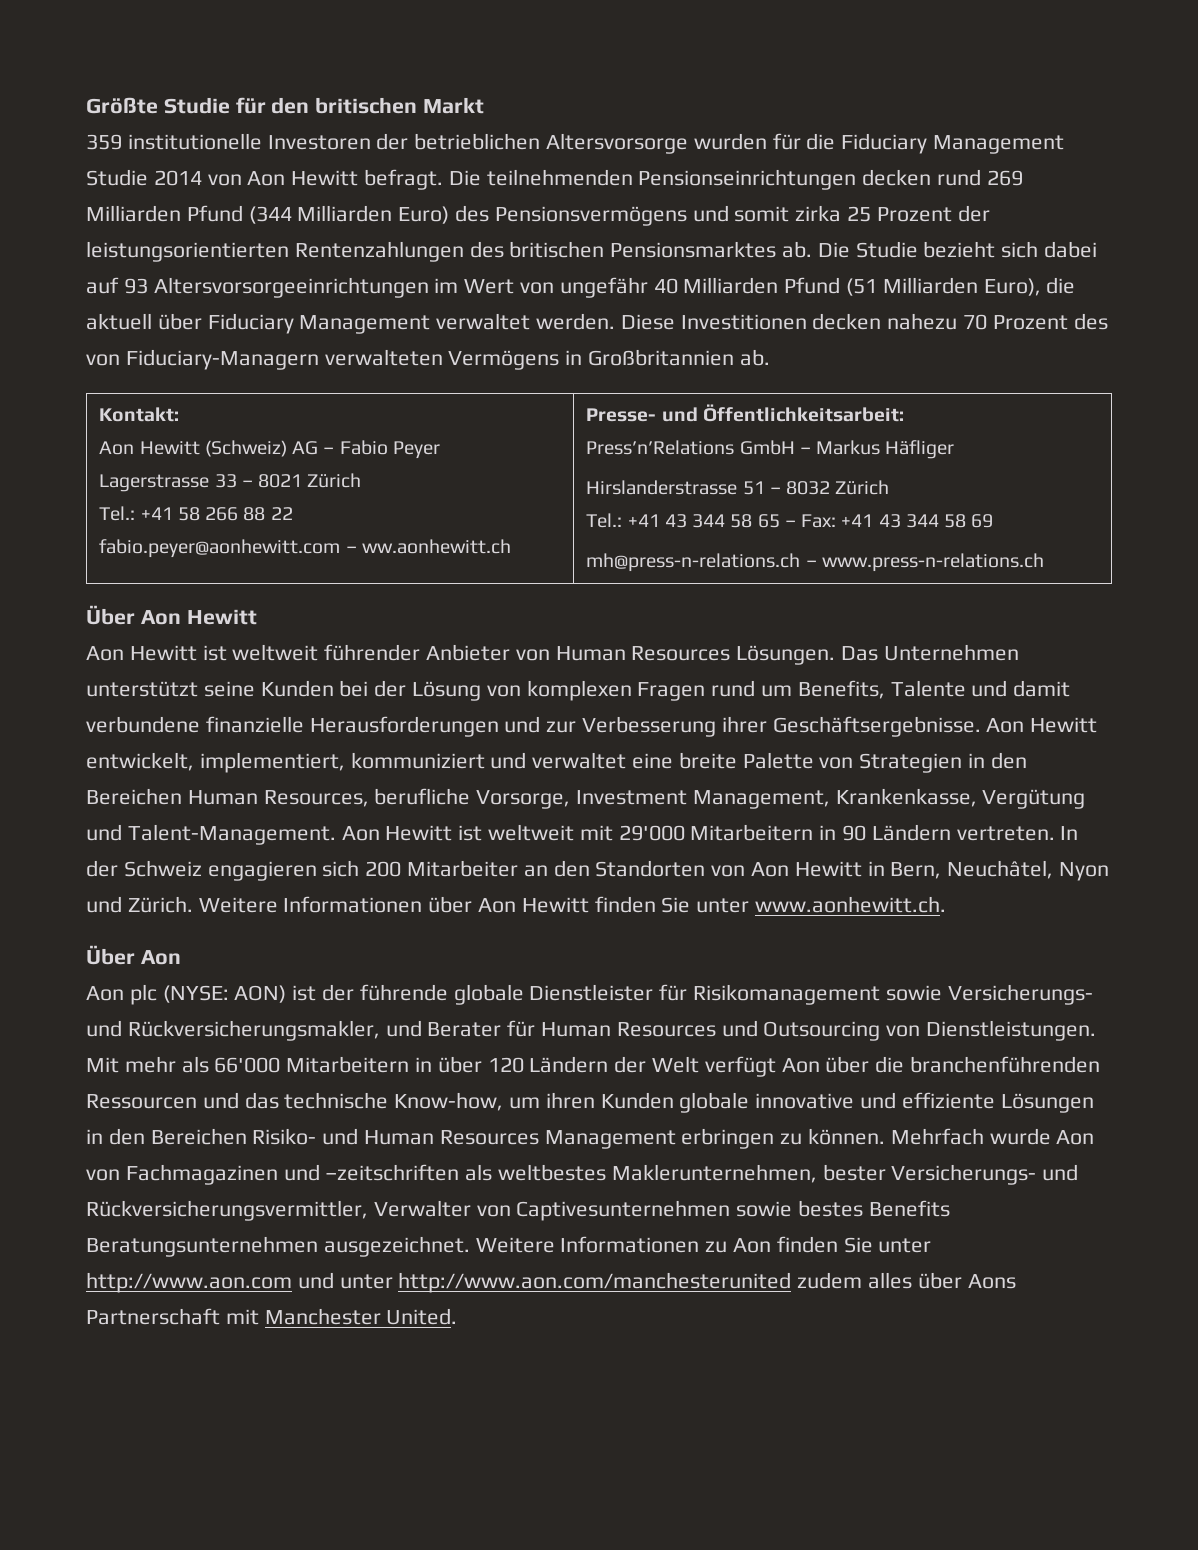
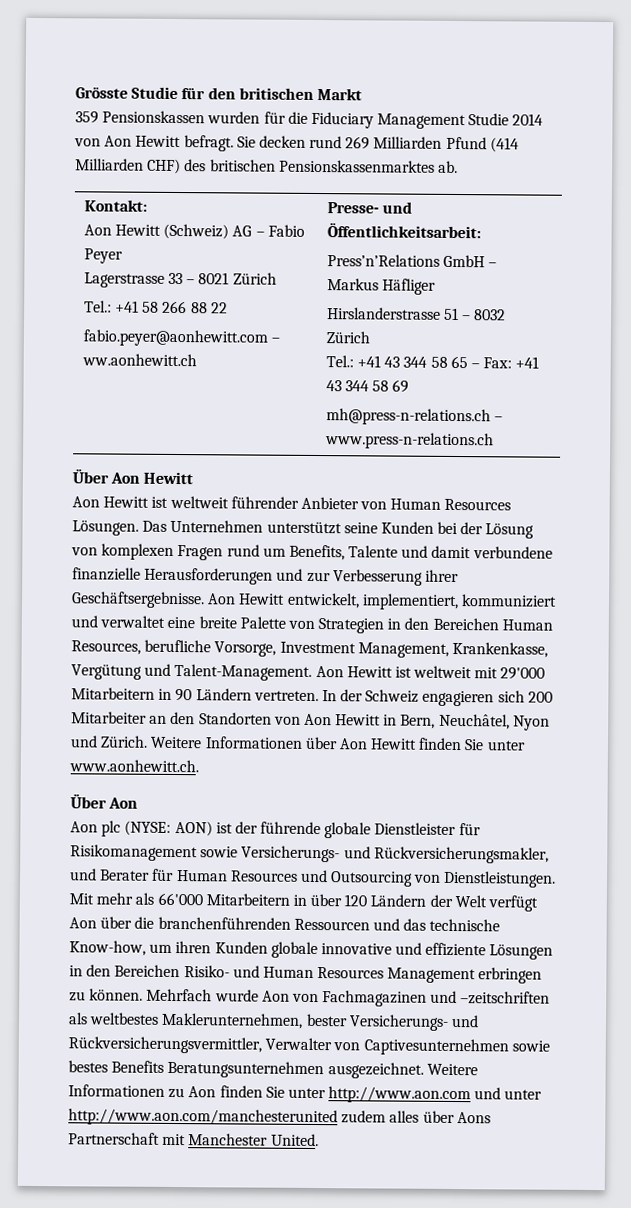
- Größte Studie für den britischen Markt
+ Grösste Studie für den britischen Markt
- 359 institutionelle Investoren der betrieblichen Altersvorsorge wurden für die Fiduciary Management Studie 2014 von Aon Hewitt befragt.
+ 359 Pensionskassen wurden für die Fiduciary Management Studie 2014 von Aon Hewitt befragt.
- Die teilnehmenden Pensionseinrichtungen decken rund 269 Milliarden Pfund (344 Milliarden Euro) des Pensionsvermögens und somit zirka 25 Prozent der leistungsorientierten Rentenzahlungen des britischen Pensionsmarktes ab. Die Studie bezieht sich dabei auf 93 Altersvorsorgeeinrichtungen im Wert von ungefähr 40 Milliarden Pfund (51 Milliarden Euro), die aktuell über Fiduciary Management verwaltet werden. Diese Investitionen decken nahezu 70 Prozent des von Fiduciary-Managern verwalteten Vermögens in Großbritannien ab.
+ Sie decken rund 269 Milliarden Pfund (414 Milliarden CHF) des britischen Pensionskassenmarktes ab.

